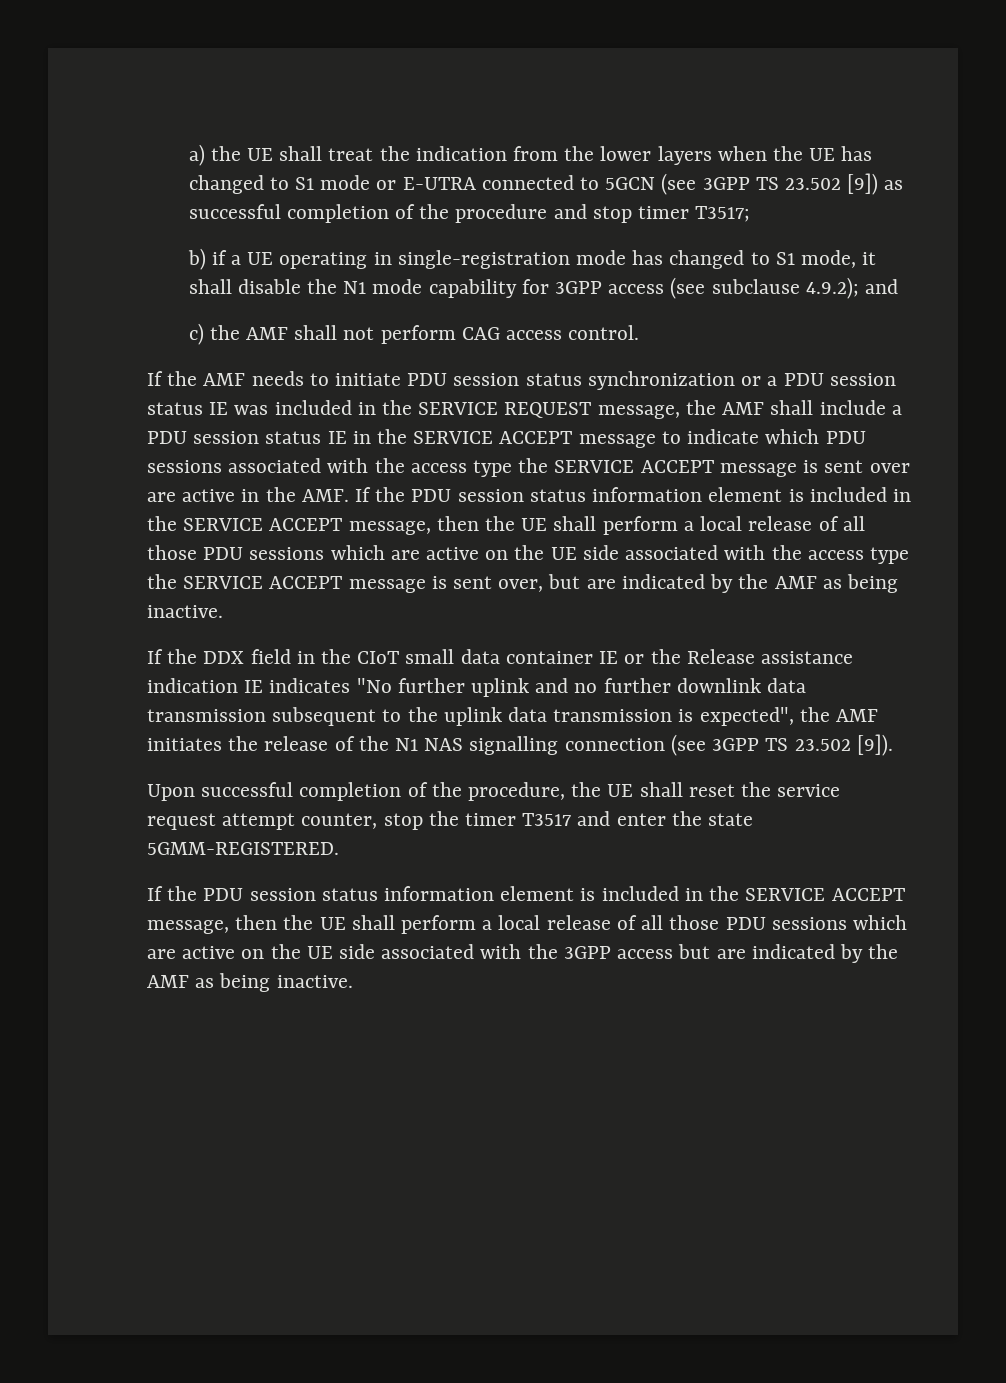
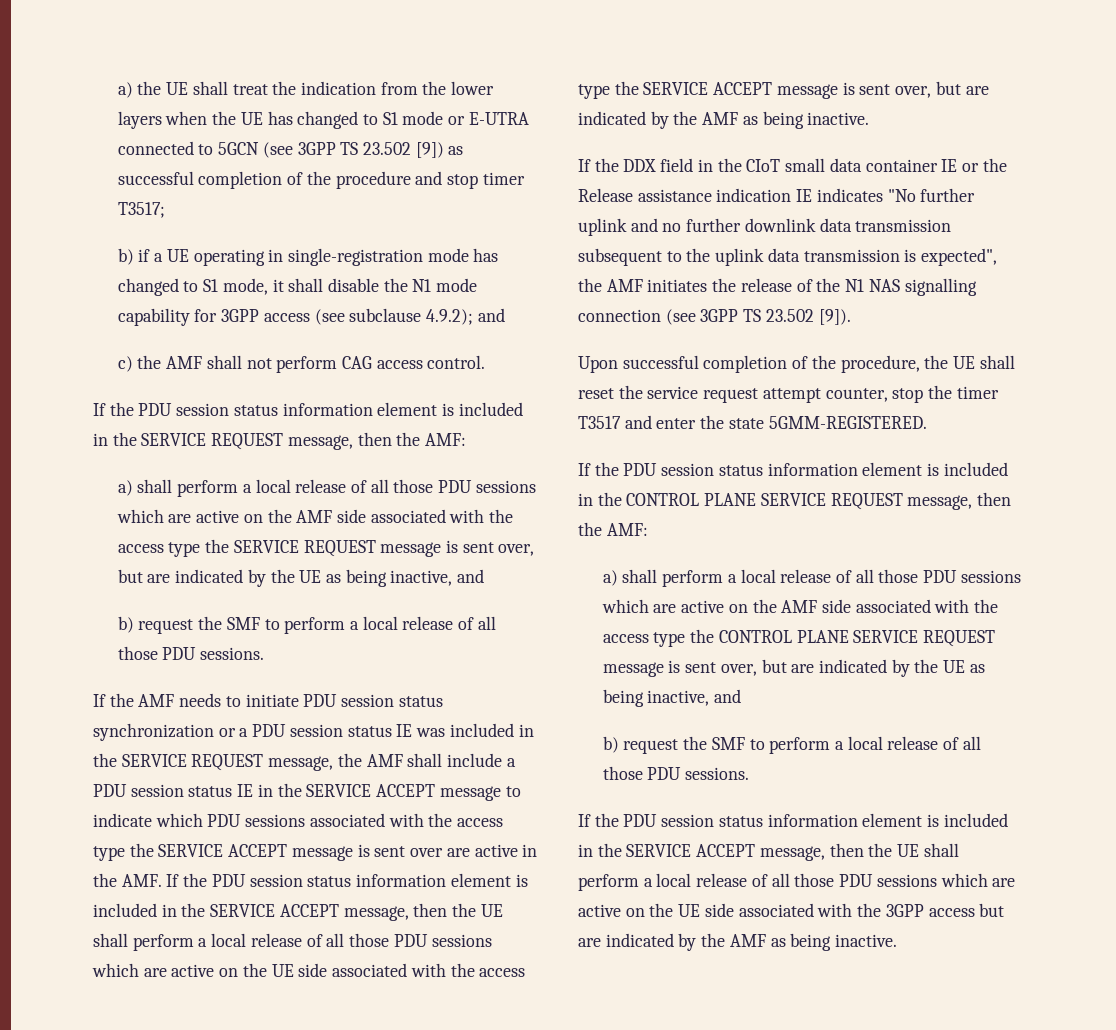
+ If the PDU session status information element is included in the SERVICE REQUEST message, then the AMF:
+ a) shall perform a local release of all those PDU sessions which are active on the AMF side associated with the access type the SERVICE REQUEST message is sent over, but are indicated by the UE as being inactive, and
+ b) request the SMF to perform a local release of all those PDU sessions.
+ If the PDU session status information element is included in the CONTROL PLANE SERVICE REQUEST message, then the AMF:
+ a) shall perform a local release of all those PDU sessions which are active on the AMF side associated with the access type the CONTROL PLANE SERVICE REQUEST message is sent over, but are indicated by the UE as being inactive, and
+ b) request the SMF to perform a local release of all those PDU sessions.

